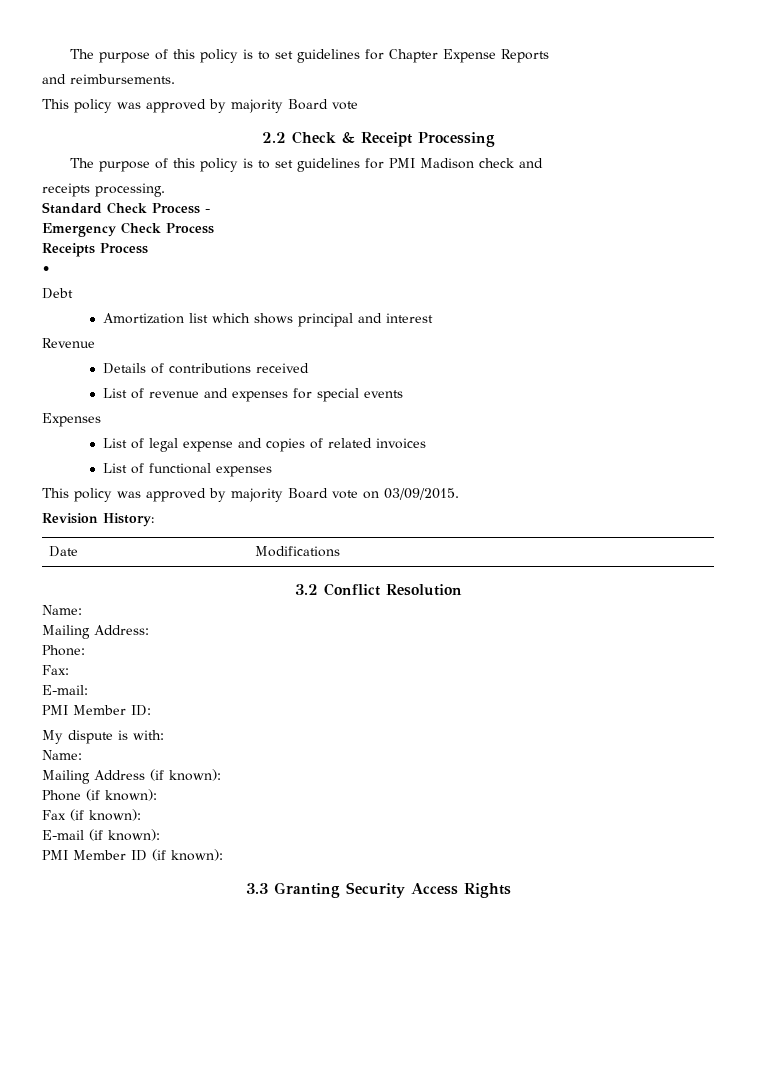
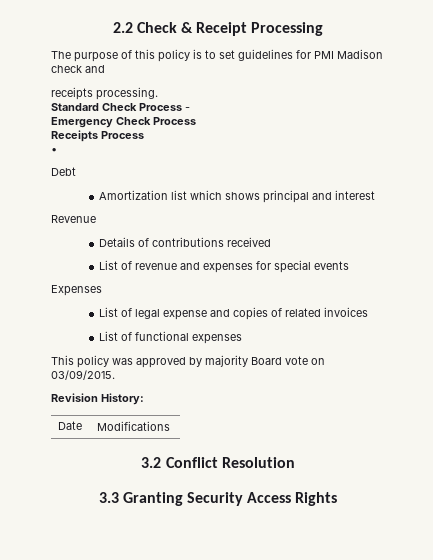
- The purpose of this policy is to set guidelines for Chapter Expense Reports
- and reimbursements.
- This policy was approved by majority Board vote
  3.2 Conflict Resolution
- Name:
- Mailing Address:
- Phone:
- Fax:
- E-mail:
- PMI Member ID:
- My dispute is with:
- Name:
- Mailing Address (if known):
- Phone (if known):
- Fax (if known):
- E-mail (if known):
- PMI Member ID (if known):

